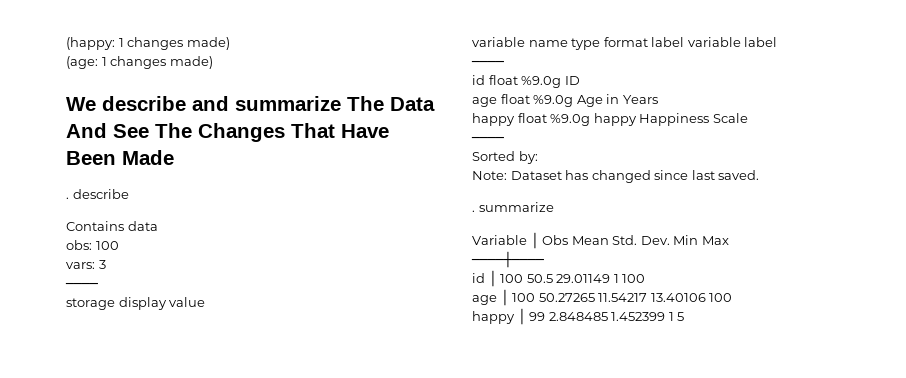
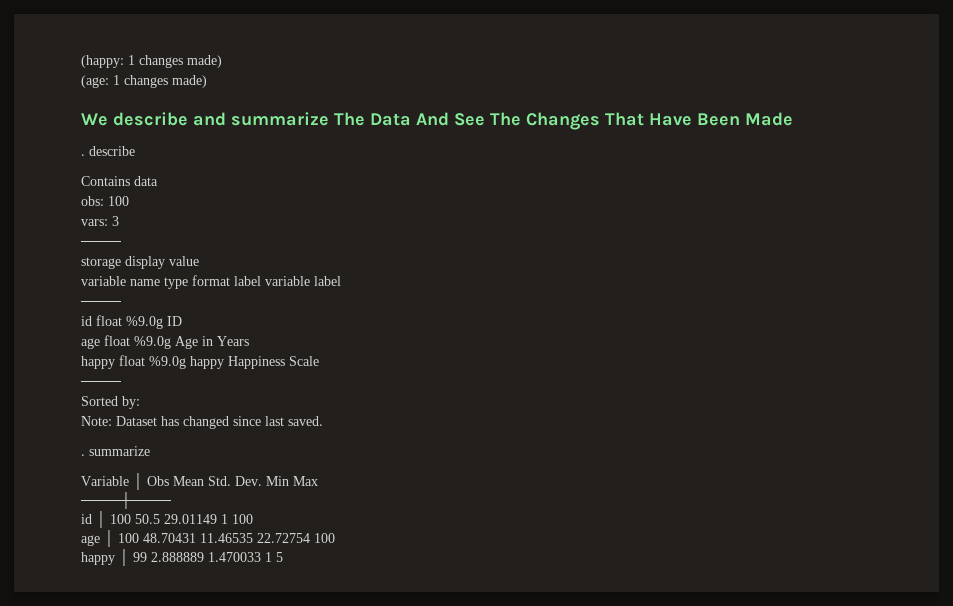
- age │ 100 50.27265 11.54217 13.40106 100
+ age │ 100 48.70431 11.46535 22.72754 100
- happy │ 99 2.848485 1.452399 1 5
+ happy │ 99 2.888889 1.470033 1 5

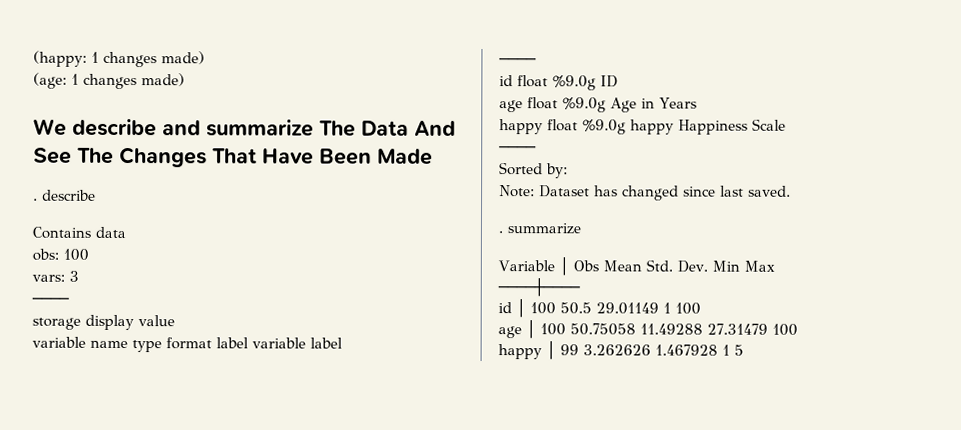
- age │ 100 48.70431 11.46535 22.72754 100
+ age │ 100 50.75058 11.49288 27.31479 100
- happy │ 99 2.888889 1.470033 1 5
+ happy │ 99 3.262626 1.467928 1 5

